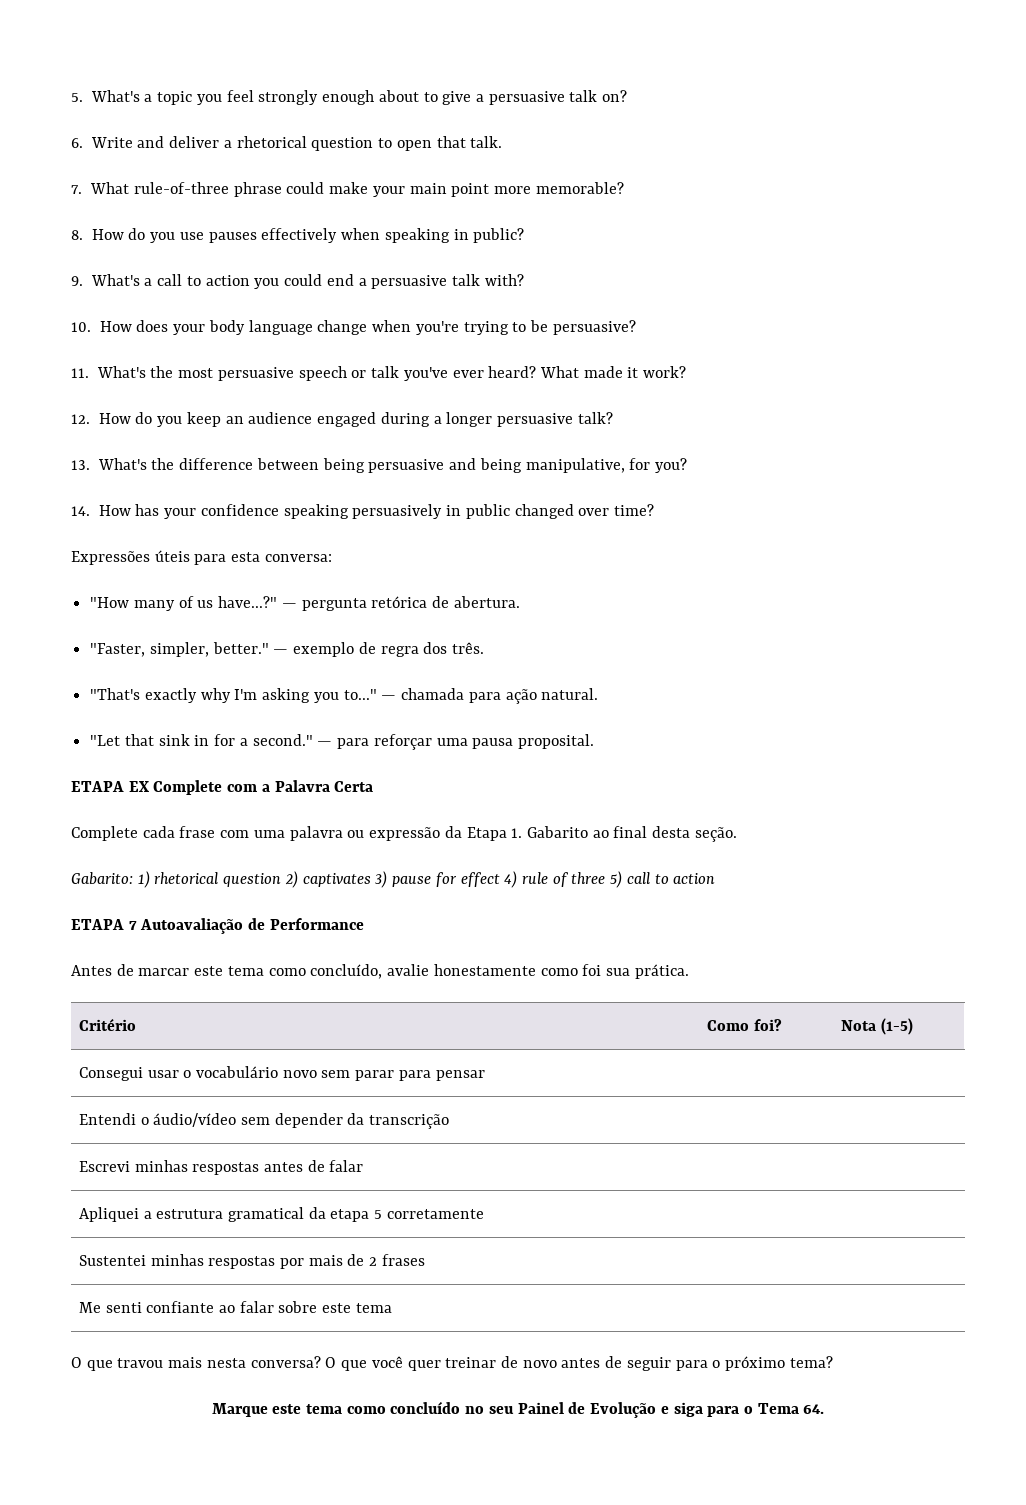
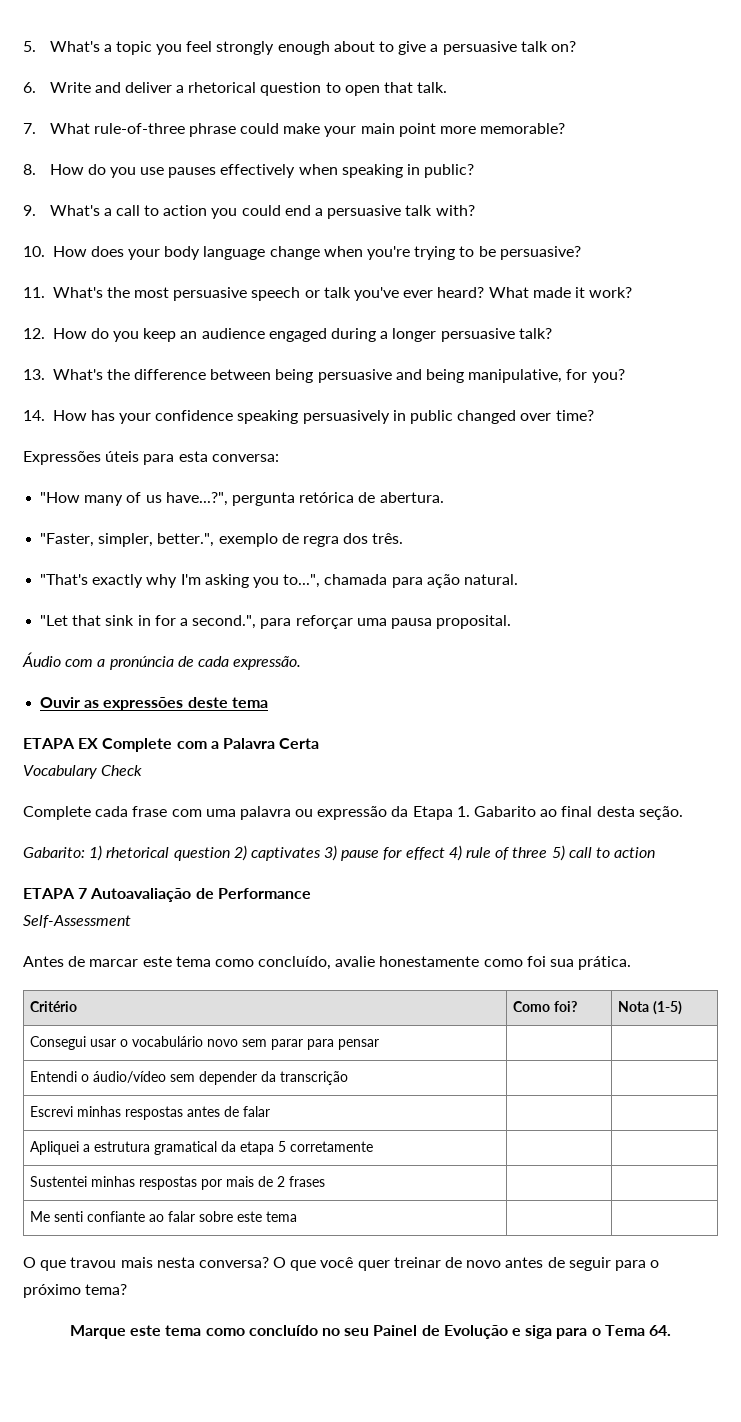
- "How many of us have...?" — pergunta retórica de abertura.
+ "How many of us have...?", pergunta retórica de abertura.
- "Faster, simpler, better." — exemplo de regra dos três.
+ "Faster, simpler, better.", exemplo de regra dos três.
- "That's exactly why I'm asking you to..." — chamada para ação natural.
+ "That's exactly why I'm asking you to...", chamada para ação natural.
- "Let that sink in for a second." — para reforçar uma pausa proposital.
+ "Let that sink in for a second.", para reforçar uma pausa proposital.
+ Áudio com a pronúncia de cada expressão.
+ Ouvir as expressões deste tema
+ Vocabulary Check
+ Self-Assessment

